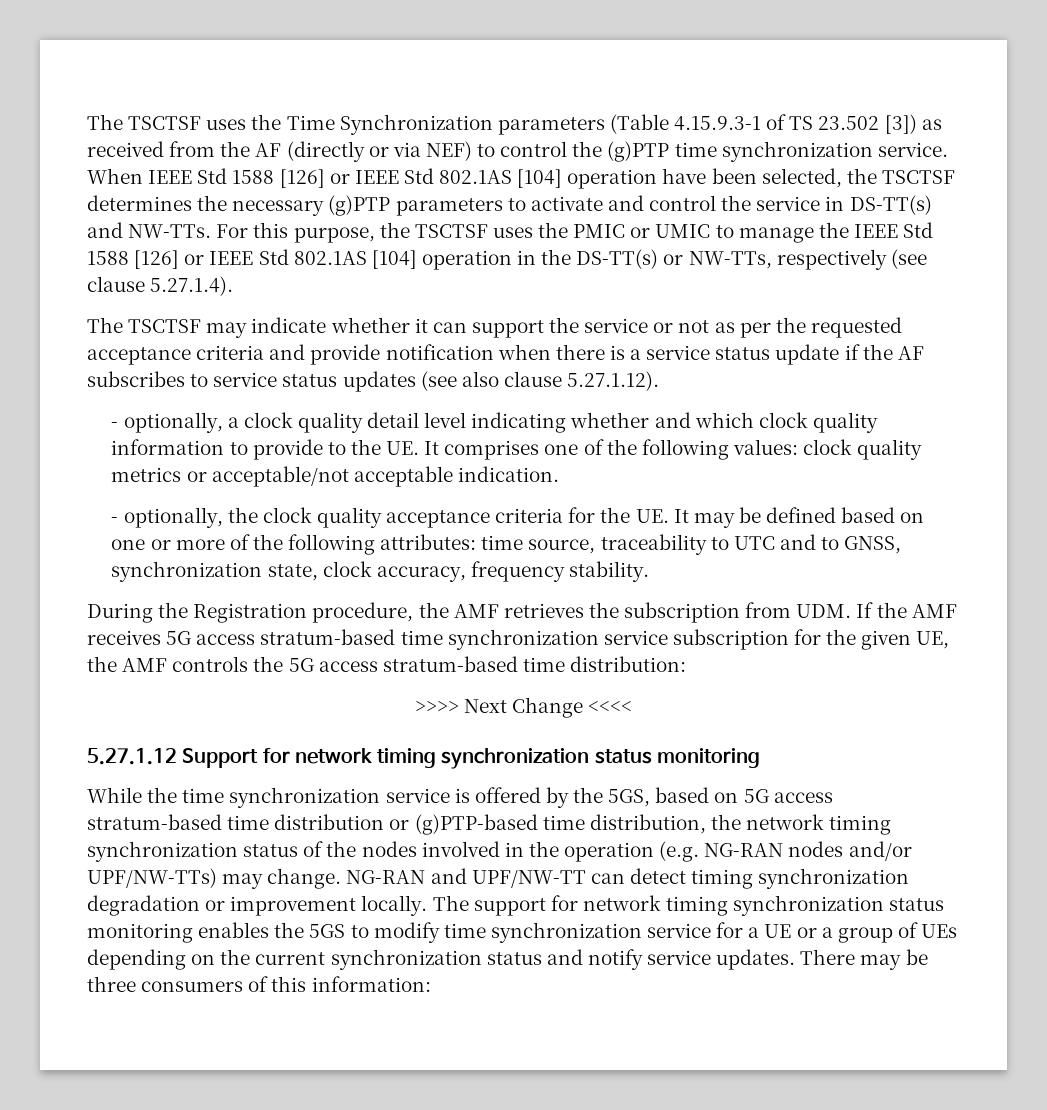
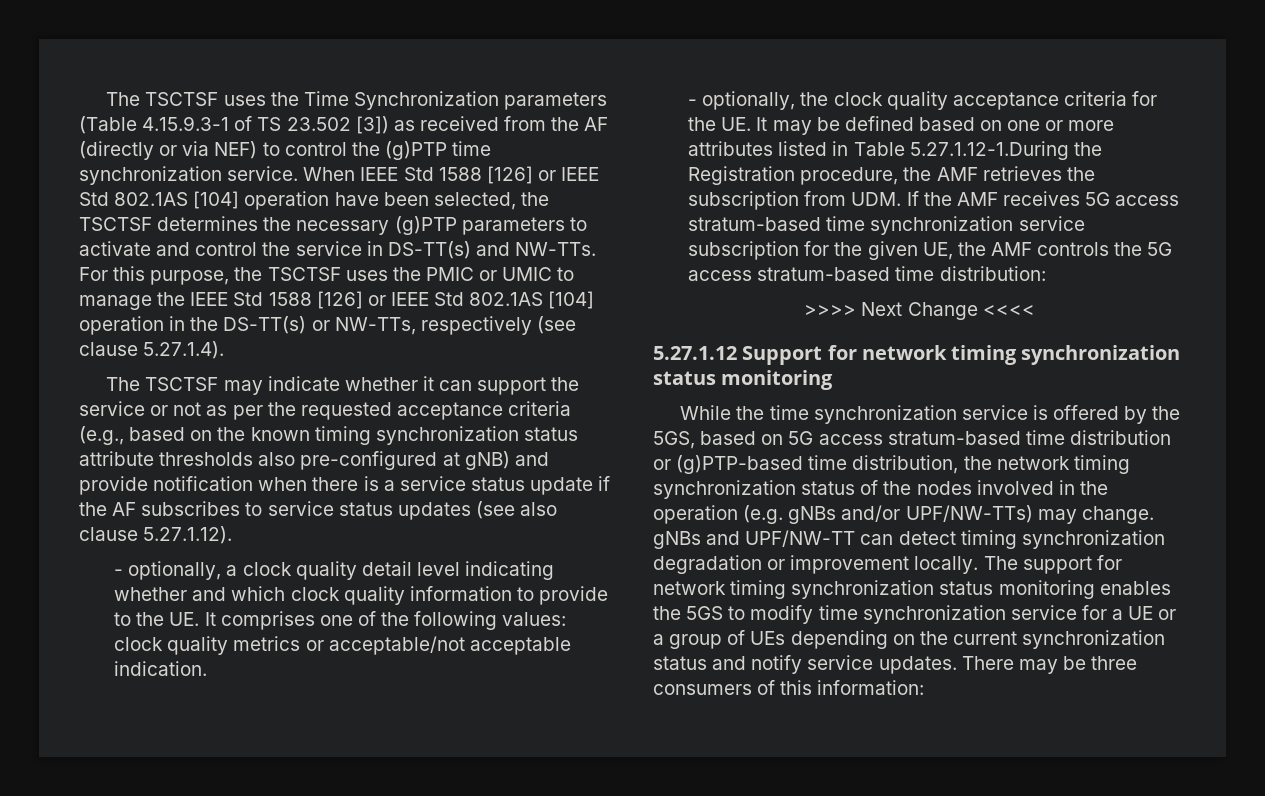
- The TSCTSF may indicate whether it can support the service or not as per the requested acceptance criteria and provide notification when there is a service status update if the AF subscribes to service status updates (see also clause 5.27.1.12).
+ The TSCTSF may indicate whether it can support the service or not as per the requested acceptance criteria (e.g., based on the known timing synchronization status attribute thresholds also pre-configured at gNB) and provide notification when there is a service status update if the AF subscribes to service status updates (see also clause 5.27.1.12).
- - optionally, the clock quality acceptance criteria for the UE. It may be defined based on one or more of the following attributes: time source, traceability to UTC and to GNSS, synchronization state, clock accuracy, frequency stability.
- During the Registration procedure, the AMF retrieves the subscription from UDM. If the AMF receives 5G access stratum-based time synchronization service subscription for the given UE, the AMF controls the 5G access stratum-based time distribution:
+ - optionally, the clock quality acceptance criteria for the UE. It may be defined based on one or more attributes listed in Table 5.27.1.12-1.During the Registration procedure, the AMF retrieves the subscription from UDM. If the AMF receives 5G access stratum-based time synchronization service subscription for the given UE, the AMF controls the 5G access stratum-based time distribution:
- While the time synchronization service is offered by the 5GS, based on 5G access stratum-based time distribution or (g)PTP-based time distribution, the network timing synchronization status of the nodes involved in the operation (e.g. NG-RAN nodes and/or UPF/NW-TTs) may change. NG-RAN and UPF/NW-TT can detect timing synchronization degradation or improvement locally.
+ While the time synchronization service is offered by the 5GS, based on 5G access stratum-based time distribution or (g)PTP-based time distribution, the network timing synchronization status of the nodes involved in the operation (e.g. gNBs and/or UPF/NW-TTs) may change. gNBs and UPF/NW-TT can detect timing synchronization degradation or improvement locally.

